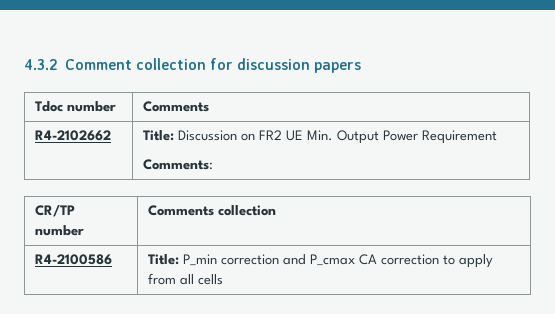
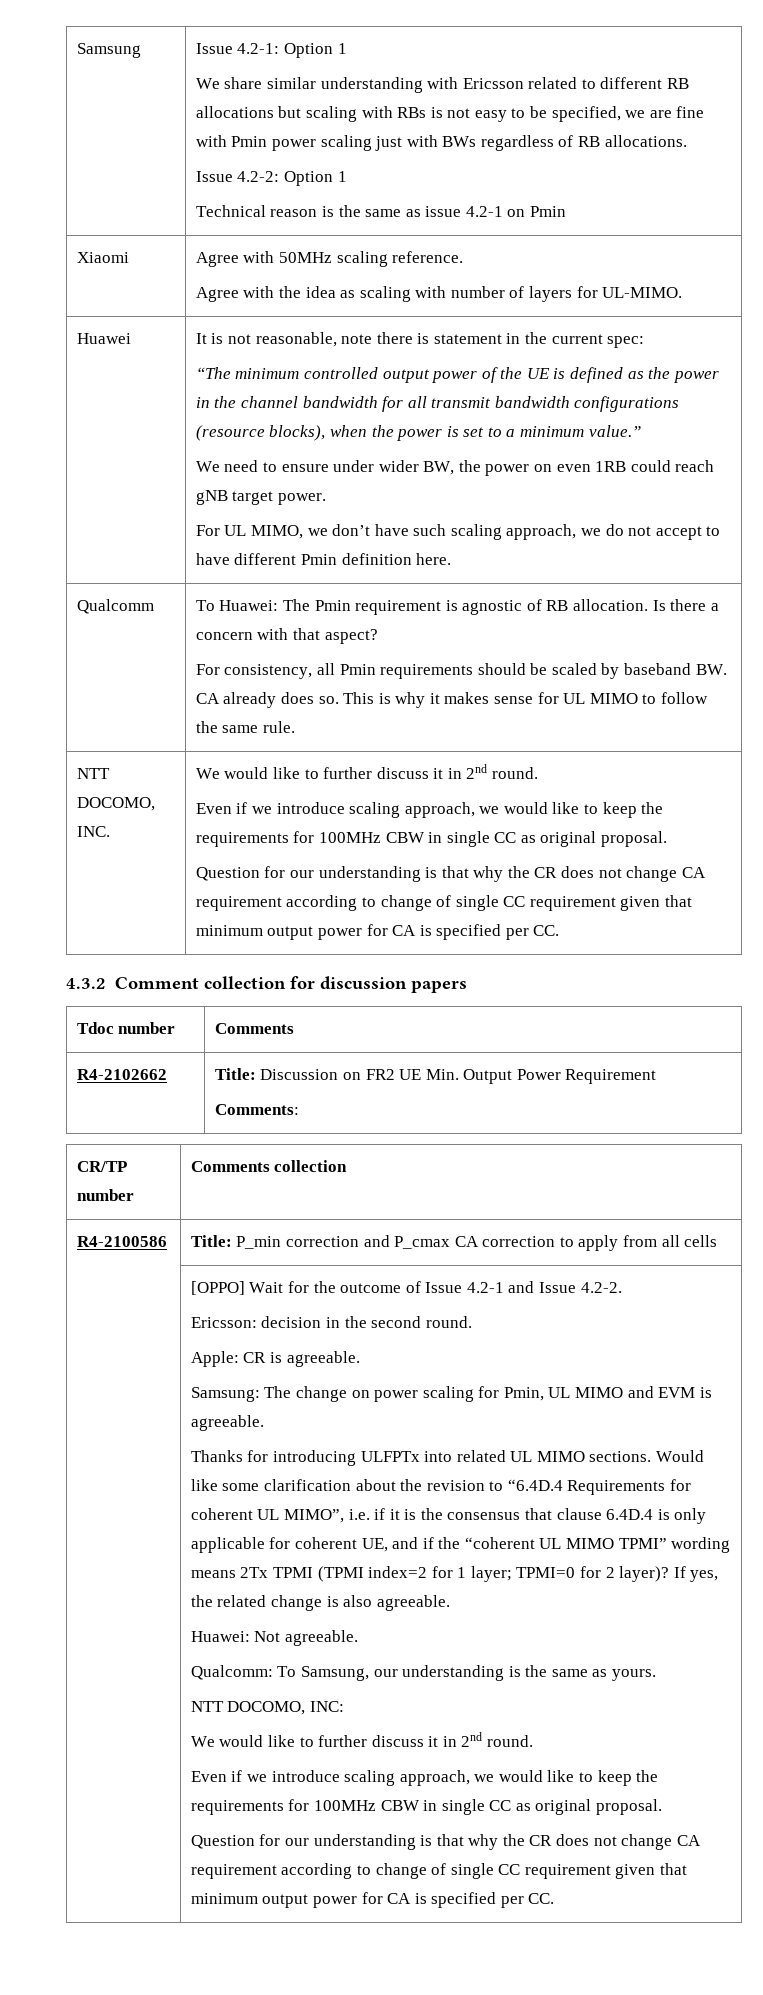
+ Samsung | Issue 4.2-1: Option 1
+ We share similar understanding with Ericsson related to different RB allocations but scaling with RBs is not easy to be specified, we are fine with Pmin power scaling just with BWs regardless of RB allocations.
+ Issue 4.2-2: Option 1
+ Technical reason is the same as issue 4.2-1 on Pmin
+ Xiaomi | Agree with 50MHz scaling reference.
+ Agree with the idea as scaling with number of layers for UL-MIMO.
+ Huawei | It is not reasonable, note there is statement in the current spec:
+ “The minimum controlled output power of the UE is defined as the power in the channel bandwidth for all transmit bandwidth configurations (resource blocks), when the power is set to a minimum value.”
+ We need to ensure under wider BW, the power on even 1RB could reach gNB target power.
+ For UL MIMO, we don’t have such scaling approach, we do not accept to have different Pmin definition here.
+ Qualcomm | To Huawei: The Pmin requirement is agnostic of RB allocation. Is there a concern with that aspect?
+ For consistency, all Pmin requirements should be scaled by baseband BW. CA already does so. This is why it makes sense for UL MIMO to follow the same rule.
+ NTT DOCOMO, INC. | We would like to further discuss it in 2nd round.
+ Even if we introduce scaling approach, we would like to keep the requirements for 100MHz CBW in single CC as original proposal.
+ Question for our understanding is that why the CR does not change CA requirement according to change of single CC requirement given that minimum output power for CA is specified per CC.
+ [OPPO] Wait for the outcome of Issue 4.2-1 and Issue 4.2-2.
+ Ericsson: decision in the second round.
+ Apple: CR is agreeable.
+ Samsung: The change on power scaling for Pmin, UL MIMO and EVM is agreeable.
+ Thanks for introducing ULFPTx into related UL MIMO sections. Would like some clarification about the revision to “6.4D.4 Requirements for coherent UL MIMO”, i.e. if it is the consensus that clause 6.4D.4 is only applicable for coherent UE, and if the “coherent UL MIMO TPMI” wording means 2Tx TPMI (TPMI index=2 for 1 layer; TPMI=0 for 2 layer)? If yes, the related change is also agreeable.
+ Huawei: Not agreeable.
+ Qualcomm: To Samsung, our understanding is the same as yours.
+ NTT DOCOMO, INC:
+ We would like to further discuss it in 2nd round.
+ Even if we introduce scaling approach, we would like to keep the requirements for 100MHz CBW in single CC as original proposal.
+ Question for our understanding is that why the CR does not change CA requirement according to change of single CC requirement given that minimum output power for CA is specified per CC.

